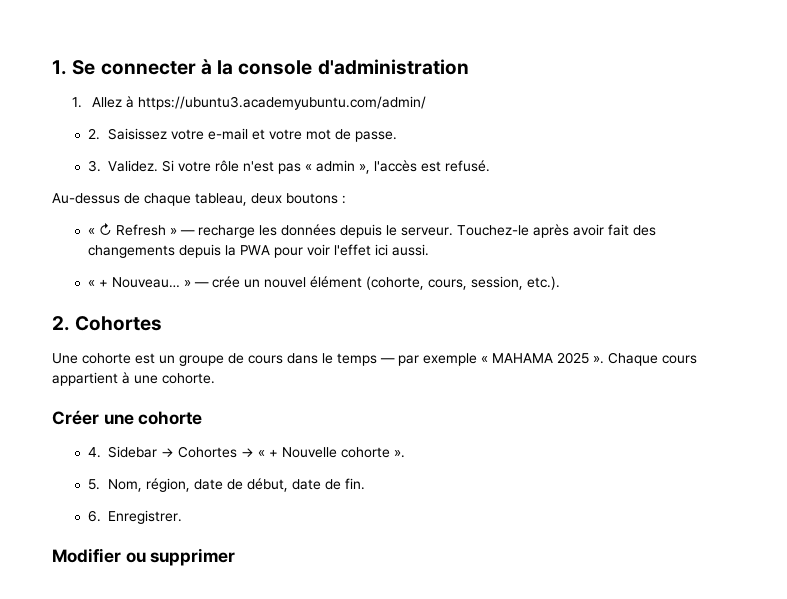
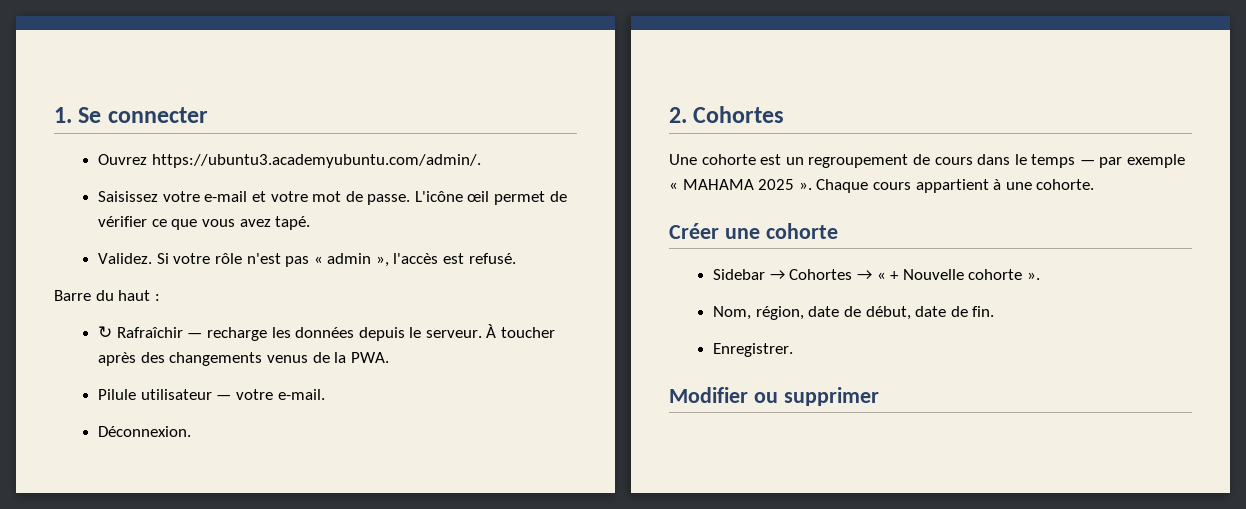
- 1. Se connecter à la console d'administration
- 1. Allez à https://ubuntu3.academyubuntu.com/admin/
- 2. Saisissez votre e-mail et votre mot de passe.
- 3. Validez.
+ 1. Se connecter
+ Ouvrez https://ubuntu3.academyubuntu.com/admin/.
+ Saisissez votre e-mail et votre mot de passe. L'icône œil permet de vérifier ce que vous avez tapé.
+ Validez.
- Au-dessus de chaque tableau, deux boutons :
- « ↻ Refresh » — recharge les données depuis le serveur.
+ Barre du haut :
+ ↻ Rafraîchir — recharge les données depuis le serveur.
- Touchez-le après avoir fait des changements depuis la PWA pour voir l'effet ici aussi.
- « + Nouveau… » — crée un nouvel élément (cohorte, cours, session, etc.).
+ À toucher après des changements venus de la PWA.
+ Pilule utilisateur — votre e-mail.
+ Déconnexion.
- Une cohorte est un groupe de cours dans le temps — par exemple « MAHAMA 2025 ».
+ Une cohorte est un regroupement de cours dans le temps — par exemple « MAHAMA 2025 ».
- 4. Sidebar → Cohortes → « + Nouvelle cohorte ».
+ Sidebar → Cohortes → « + Nouvelle cohorte ».
- 5. Nom, région, date de début, date de fin.
+ Nom, région, date de début, date de fin.
- 6. Enregistrer.
+ Enregistrer.

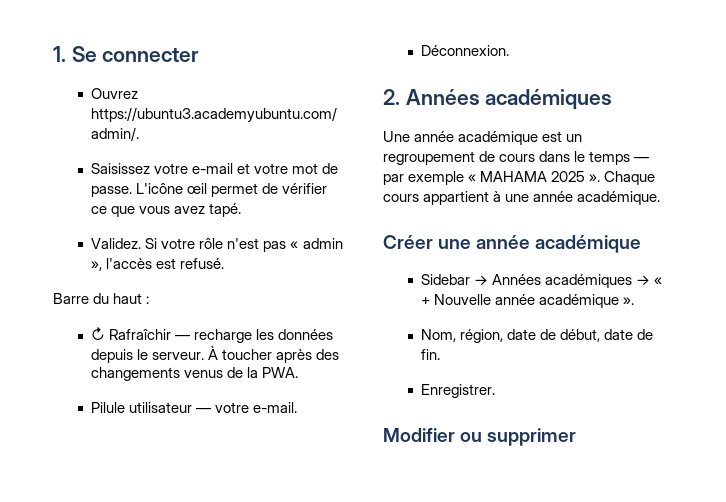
- 2. Cohortes
+ 2. Années académiques
- Une cohorte est un regroupement de cours dans le temps — par exemple « MAHAMA 2025 ».
+ Une année académique est un regroupement de cours dans le temps — par exemple « MAHAMA 2025 ».
- Chaque cours appartient à une cohorte.
+ Chaque cours appartient à une année académique.
- Créer une cohorte
+ Créer une année académique
- Sidebar → Cohortes → « + Nouvelle cohorte ».
+ Sidebar → Années académiques → « + Nouvelle année académique ».

